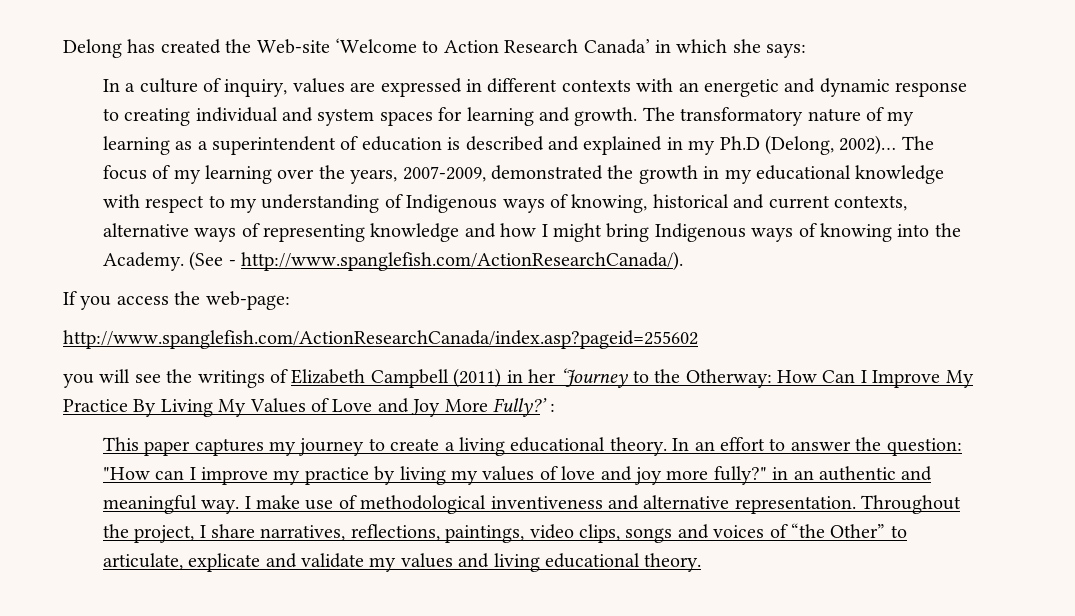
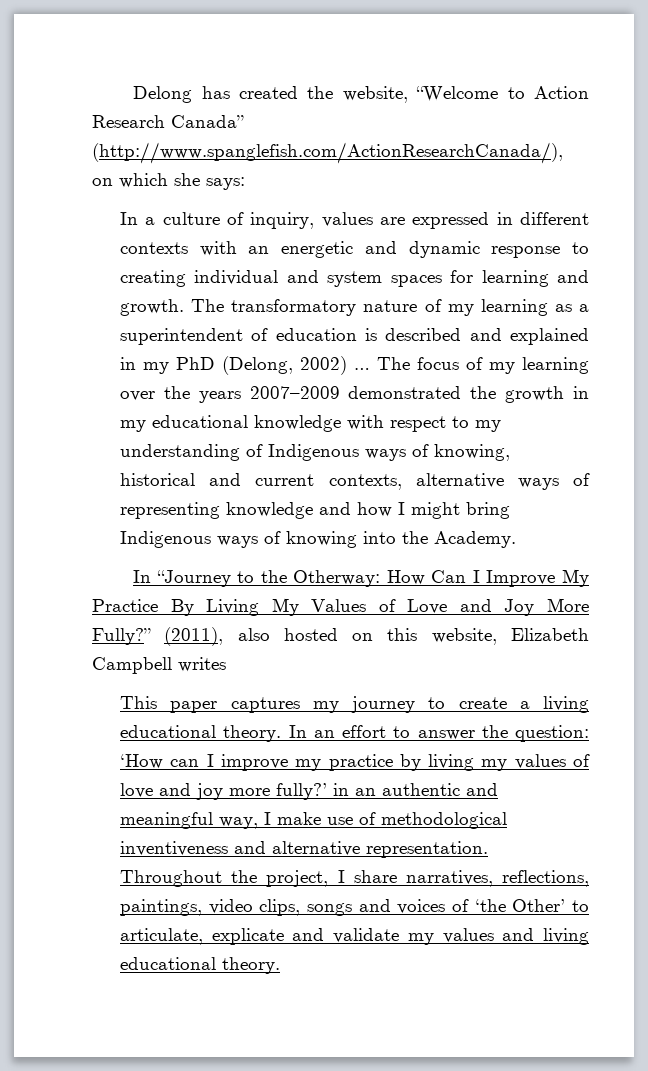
- Delong has created the Web-site ‘Welcome to Action Research Canada’ in which she says:
+ Delong has created the website, “Welcome to Action Research Canada” (http://www.spanglefish.com/ActionResearchCanada/), on which she says:
- The transformatory nature of my learning as a superintendent of education is described and explained in my Ph.D (Delong, 2002)…
+ The transformatory nature of my learning as a superintendent of education is described and explained in my PhD (Delong, 2002) …
- The focus of my learning over the years, 2007-2009, demonstrated the growth in my educational knowledge with respect to my understanding of Indigenous ways of knowing, historical and current contexts, alternative ways of representing knowledge and how I might bring Indigenous ways of knowing into the Academy. (See - http://www.spanglefish.com/ActionResearchCanada/).
- If you access the web-page:
- http://www.spanglefish.com/ActionResearchCanada/index.asp?pageid=255602
- you will see the writings of Elizabeth Campbell (2011) in her ‘Journey to the Otherway:
+ The focus of my learning over the years 2007–2009 demonstrated the growth in my educational knowledge with respect to my understanding of Indigenous ways of knowing, historical and current contexts, alternative ways of representing knowledge and how I might bring Indigenous ways of knowing into the Academy.
+ In “Journey to the Otherway:
- How Can I Improve My Practice By Living My Values of Love and Joy More Fully?’ :
+ How Can I Improve My Practice By Living My Values of Love and Joy More Fully?” (2011), also hosted on this website, Elizabeth Campbell writes
- In an effort to answer the question: "How can I improve my practice by living my values of love and joy more fully?" in an authentic and meaningful way. I make use of methodological inventiveness and alternative representation.
+ In an effort to answer the question: ‘How can I improve my practice by living my values of love and joy more fully?’ in an authentic and meaningful way, I make use of methodological inventiveness and alternative representation.
- Throughout the project, I share narratives, reflections, paintings, video clips, songs and voices of “the Other” to articulate, explicate and validate my values and living educational theory.
+ Throughout the project, I share narratives, reflections, paintings, video clips, songs and voices of ‘the Other’ to articulate, explicate and validate my values and living educational theory.

